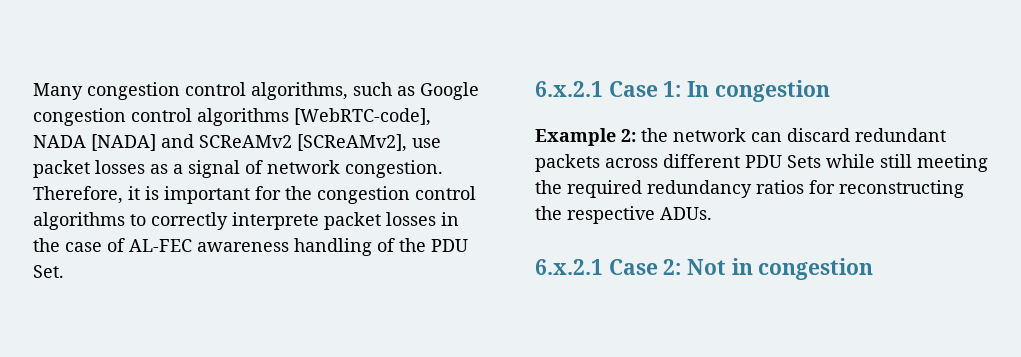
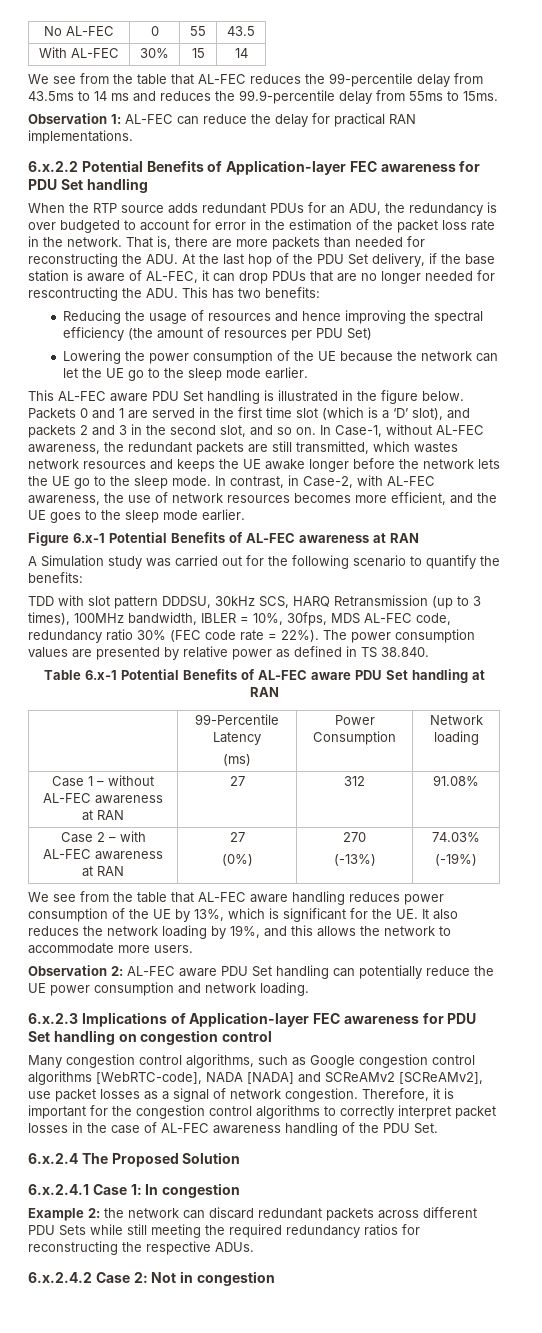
+ No AL-FEC | 0 | 55 | 43.5
+ With AL-FEC | 30% | 15 | 14
+ We see from the table that AL-FEC reduces the 99-percentile delay from 43.5ms to 14 ms and reduces the 99.9-percentile delay from 55ms to 15ms.
+ Observation 1: AL-FEC can reduce the delay for practical RAN implementations.
+ 6.x.2.2 Potential Benefits of Application-layer FEC awareness for PDU Set handling
+ When the RTP source adds redundant PDUs for an ADU, the redundancy is over budgeted to account for error in the estimation of the packet loss rate in the network. That is, there are more packets than needed for reconstructing the ADU. At the last hop of the PDU Set delivery, if the base station is aware of AL-FEC, it can drop PDUs that are no longer needed for rescontructing the ADU. This has two benefits:
+ Reducing the usage of resources and hence improving the spectral efficiency (the amount of resources per PDU Set)
+ Lowering the power consumption of the UE because the network can let the UE go to the sleep mode earlier.
+ This AL-FEC aware PDU Set handling is illustrated in the figure below. Packets 0 and 1 are served in the first time slot (which is a ‘D’ slot), and packets 2 and 3 in the second slot, and so on. In Case-1, without AL-FEC awareness, the redundant packets are still transmitted, which wastes network resources and keeps the UE awake longer before the network lets the UE go to the sleep mode. In contrast, in Case-2, with AL-FEC awareness, the use of network resources becomes more efficient, and the UE goes to the sleep mode earlier.
+ Figure 6.x-1 Potential Benefits of AL-FEC awareness at RAN
+ A Simulation study was carried out for the following scenario to quantify the benefits:
+ TDD with slot pattern DDDSU, 30kHz SCS, HARQ Retransmission (up to 3 times), 100MHz bandwidth, IBLER = 10%, 30fps, MDS AL-FEC code, redundancy ratio 30% (FEC code rate = 22%). The power consumption values are presented by relative power as defined in TS 38.840.
+ Table 6.x-1 Potential Benefits of AL-FEC aware PDU Set handling at RAN
+ | 99-Percentile Latency
+ (ms) | Power Consumption | Network loading
+ Case 1 – without AL-FEC awareness at RAN | 27 | 312 | 91.08%
+ Case 2 – with AL-FEC awareness at RAN | 27
+ (0%) | 270
+ (-13%) | 74.03%
+ (-19%)
+ We see from the table that AL-FEC aware handling reduces power consumption of the UE by 13%, which is significant for the UE. It also reduces the network loading by 19%, and this allows the network to accommodate more users.
+ Observation 2: AL-FEC aware PDU Set handling can potentially reduce the UE power consumption and network loading.
+ 6.x.2.3 Implications of Application-layer FEC awareness for PDU Set handling on congestion control
- Therefore, it is important for the congestion control algorithms to correctly interprete packet losses in the case of AL-FEC awareness handling of the PDU Set.
+ Therefore, it is important for the congestion control algorithms to correctly interpret packet losses in the case of AL-FEC awareness handling of the PDU Set.
- 6.x.2.1 Case 1: In congestion
+ 6.x.2.4 The Proposed Solution
+ 6.x.2.4.1 Case 1: In congestion
- 6.x.2.1 Case 2: Not in congestion
+ 6.x.2.4.2 Case 2: Not in congestion

